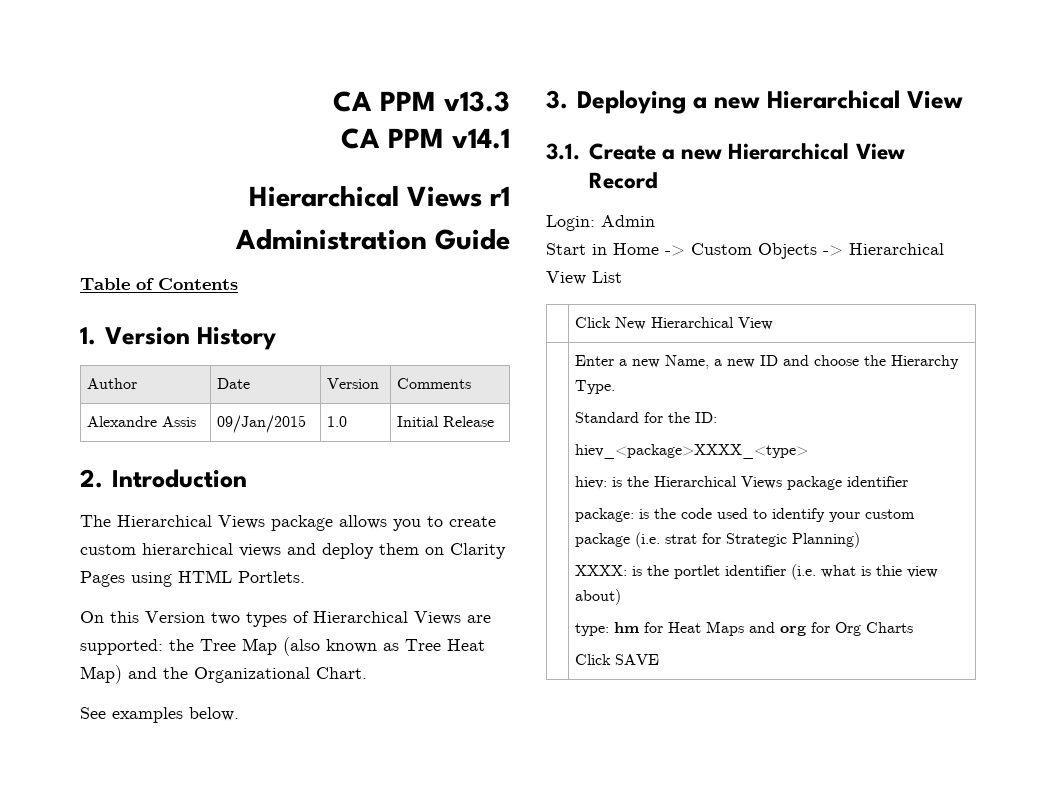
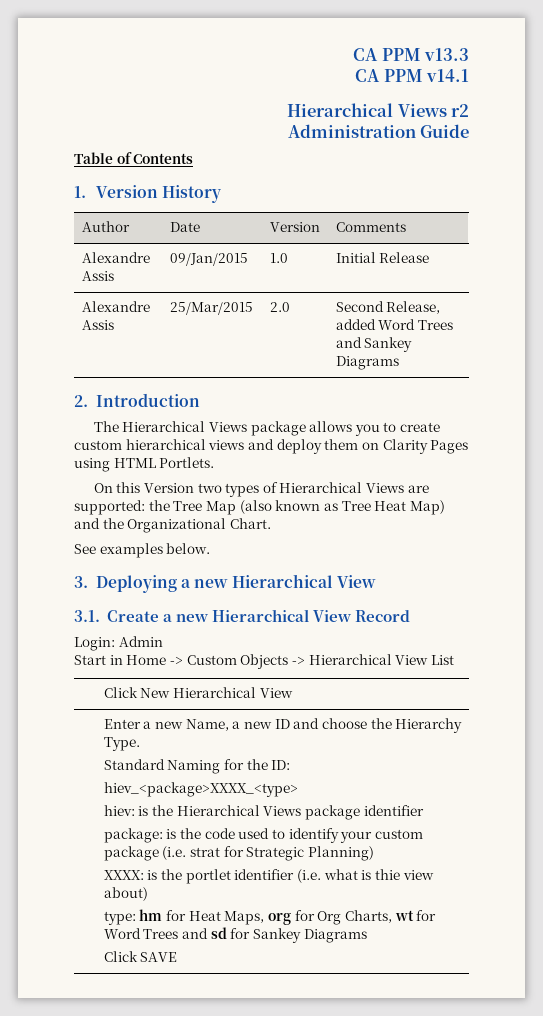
- Hierarchical Views r1
+ Hierarchical Views r2
+ Alexandre Assis | 25/Mar/2015 | 2.0 | Second Release, added Word Trees and Sankey Diagrams
- Standard for the ID:
+ Standard Naming for the ID:
- type: hm for Heat Maps and org for Org Charts
+ type: hm for Heat Maps, org for Org Charts, wt for Word Trees and sd for Sankey Diagrams

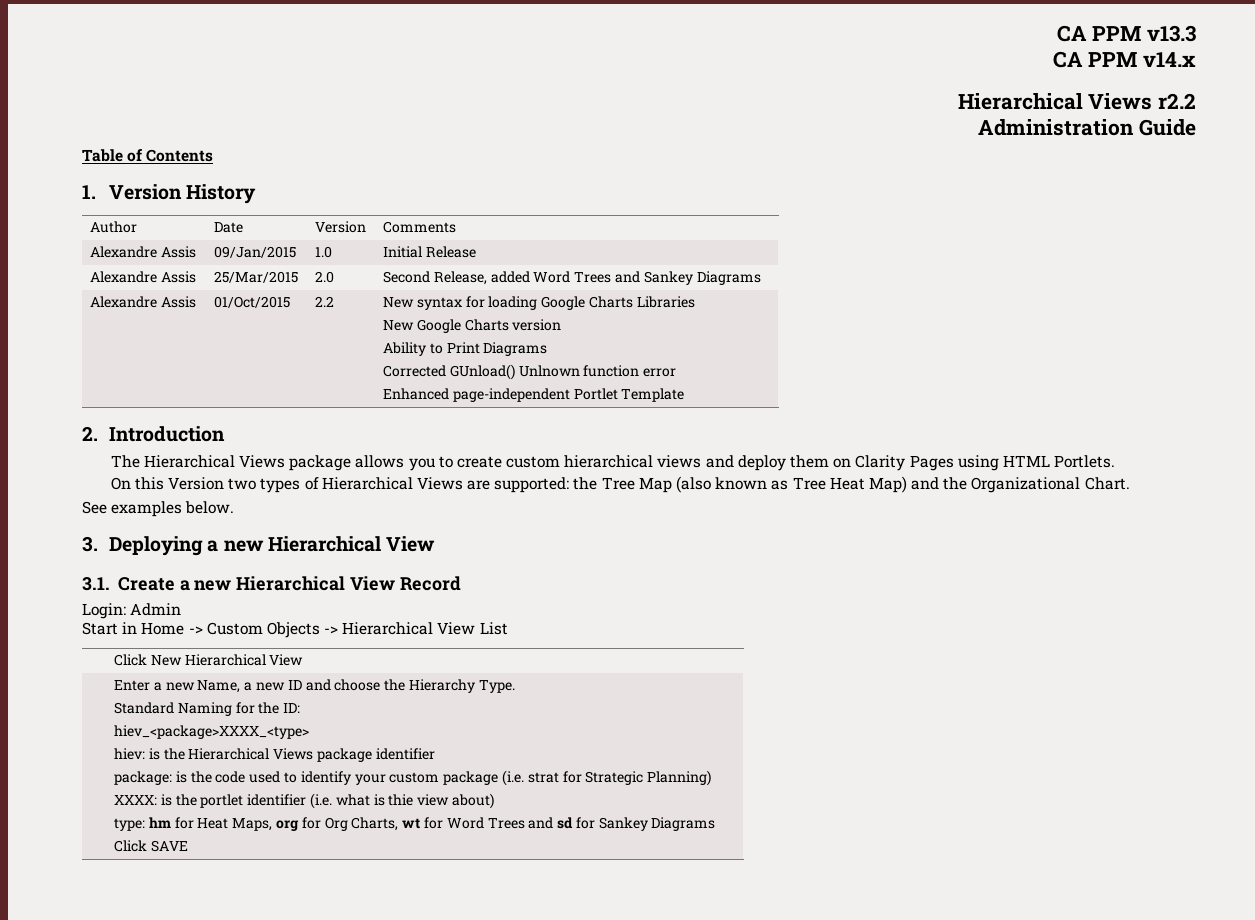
- CA PPM v14.1
- Hierarchical Views r2
+ CA PPM v14.x
+ Hierarchical Views r2.2
+ Alexandre Assis | 01/Oct/2015 | 2.2 | New syntax for loading Google Charts Libraries
+ New Google Charts version
+ Ability to Print Diagrams
+ Corrected GUnload() Unlnown function error
+ Enhanced page-independent Portlet Template

